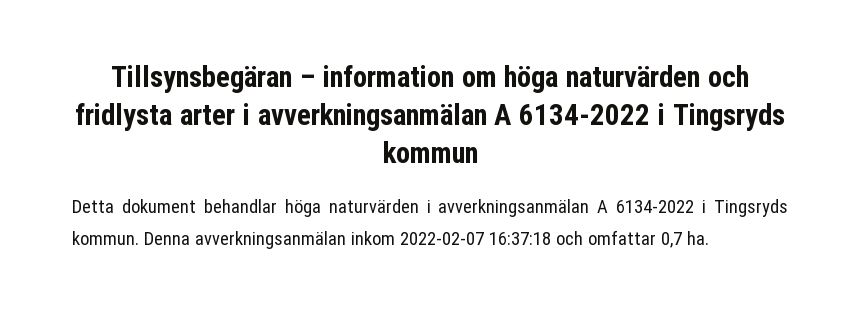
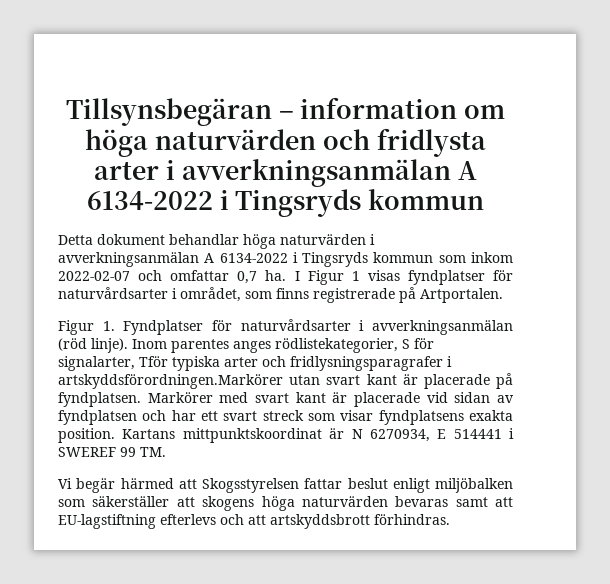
- Detta dokument behandlar höga naturvärden i avverkningsanmälan A 6134-2022 i Tingsryds kommun. Denna avverkningsanmälan inkom 2022-02-07 16:37:18 och omfattar 0,7 ha.
+ Detta dokument behandlar höga naturvärden i avverkningsanmälan A 6134-2022 i Tingsryds kommun som inkom 2022-02-07 och omfattar 0,7 ha.
+ I Figur 1 visas fyndplatser för naturvårdsarter i området, som finns registrerade på Artportalen.
+ Figur 1. Fyndplatser för naturvårdsarter i avverkningsanmälan (röd linje). Inom parentes anges rödlistekategorier, S för signalarter, Tför typiska arter och fridlysningsparagrafer i artskyddsförordningen.Markörer utan svart kant är placerade på fyndplatsen. Markörer med svart kant är placerade vid sidan av fyndplatsen och har ett svart streck som visar fyndplatsens exakta position. Kartans mittpunktskoordinat är N 6270934, E 514441 i SWEREF 99 TM.
+ Vi begär härmed att Skogsstyrelsen fattar beslut enligt miljöbalken som säkerställer att skogens höga naturvärden bevaras samt att EU-lagstiftning efterlevs och att artskyddsbrott förhindras.

